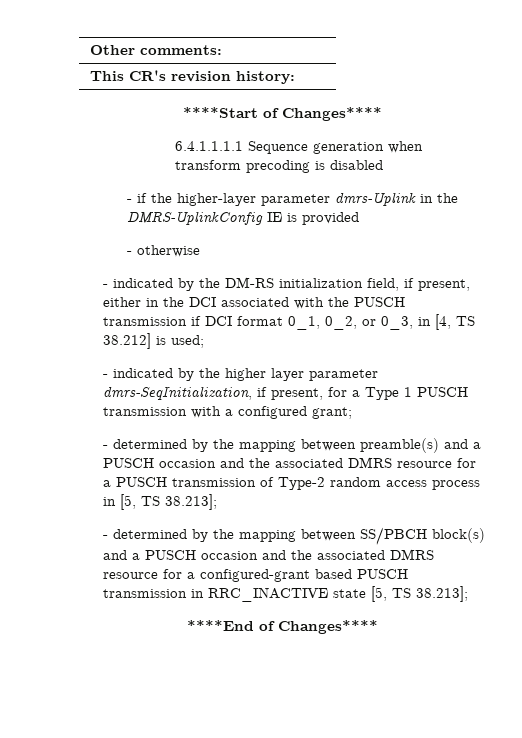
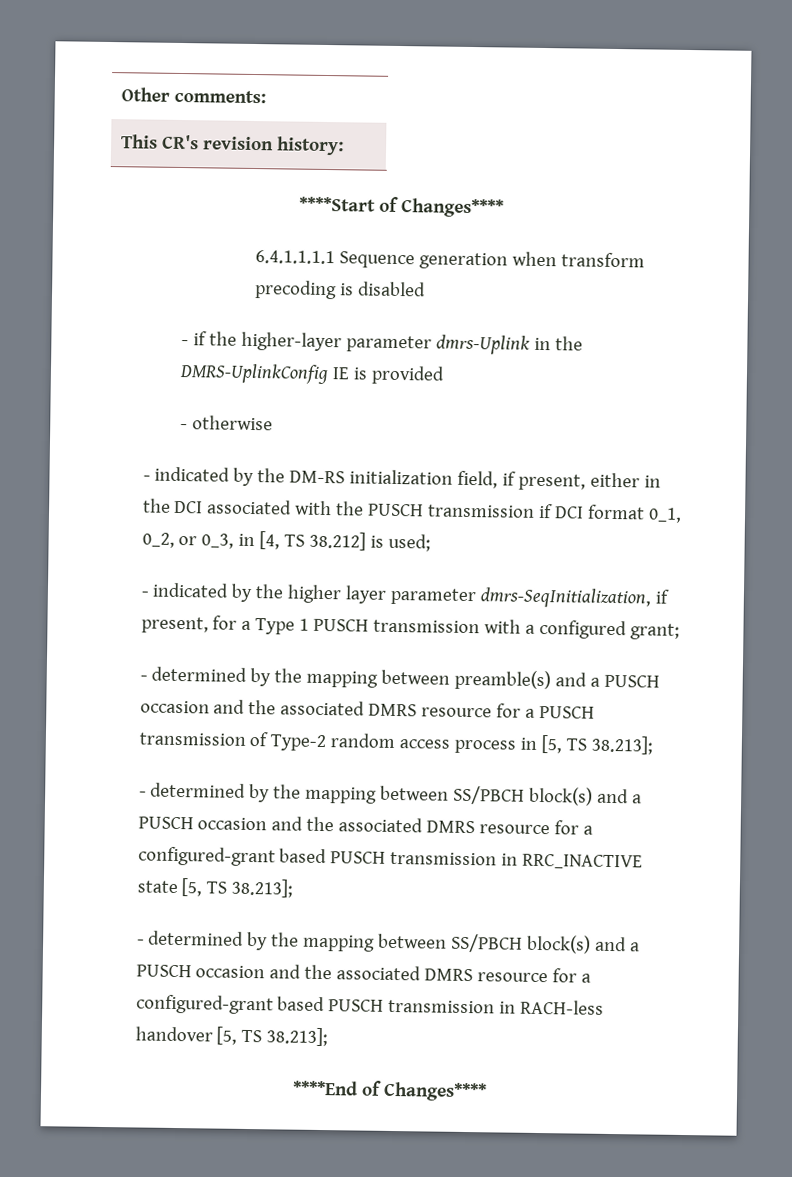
+ - determined by the mapping between SS/PBCH block(s) and a PUSCH occasion and the associated DMRS resource for a configured-grant based PUSCH transmission in RACH-less handover [5, TS 38.213];

